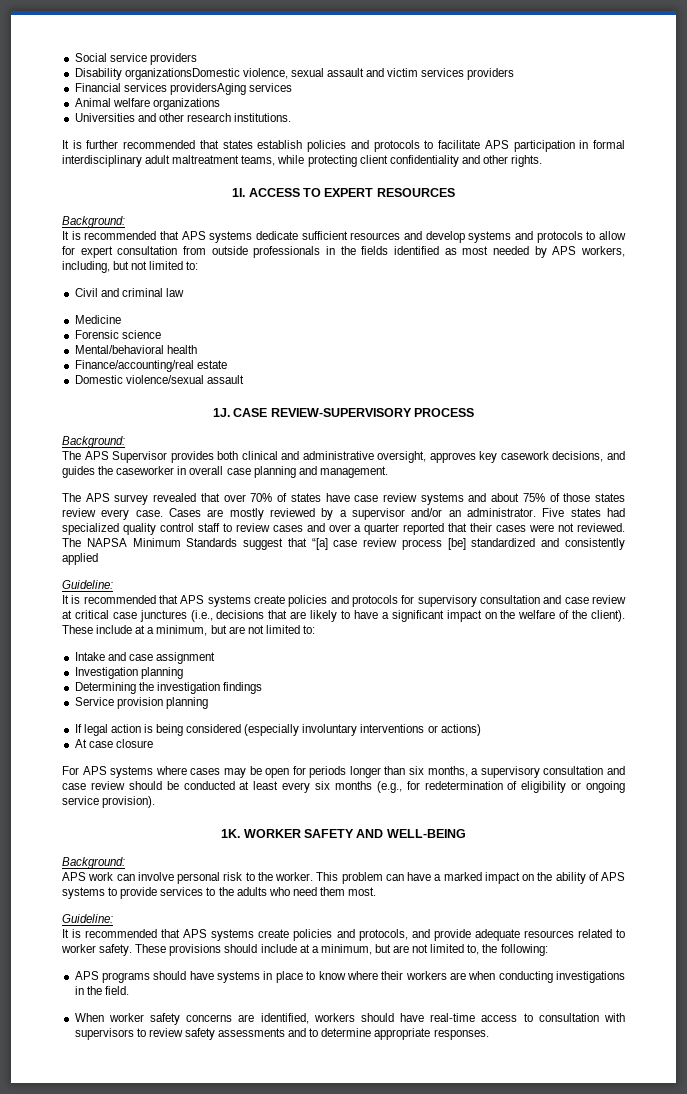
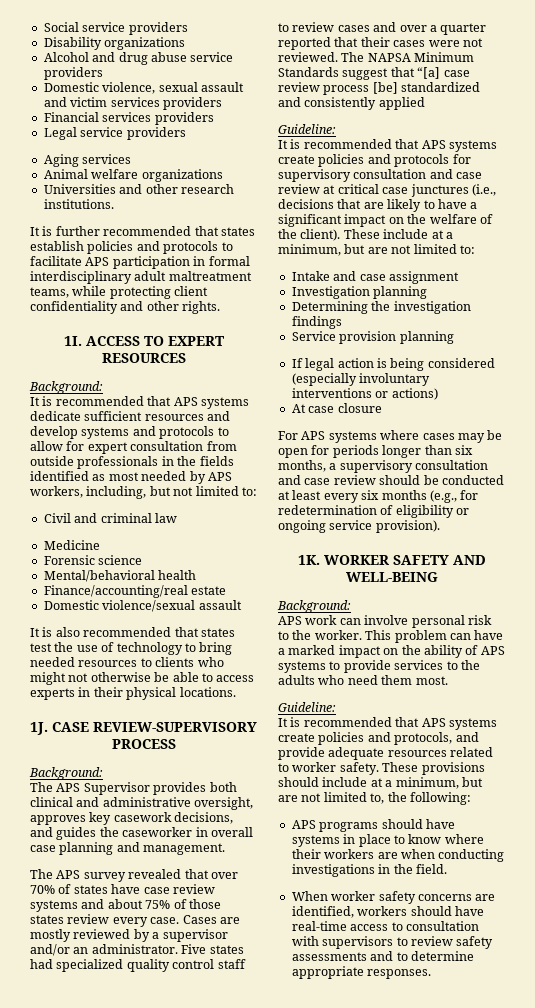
- Disability organizationsDomestic violence, sexual assault and victim services providers
+ Disability organizations
+ Alcohol and drug abuse service providers
+ Domestic violence, sexual assault and victim services providers
- Financial services providersAging services
+ Financial services providers
+ Legal service providers
+ Aging services
+ It is also recommended that states test the use of technology to bring needed resources to clients who might not otherwise be able to access experts in their physical locations.

